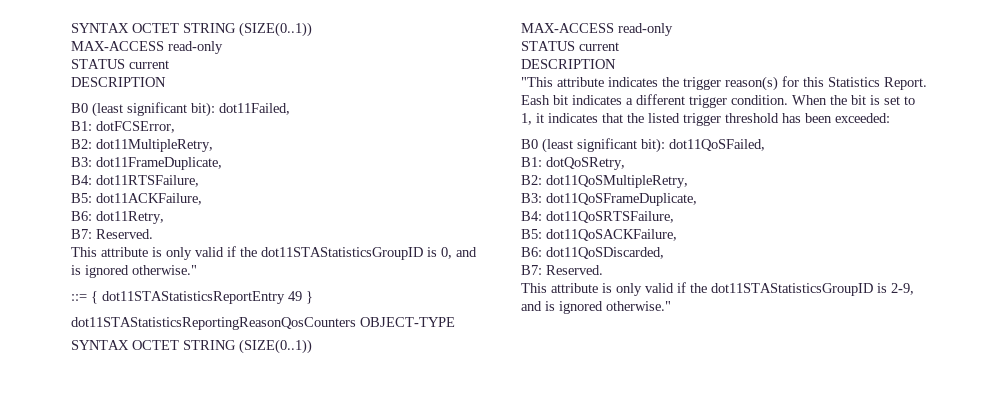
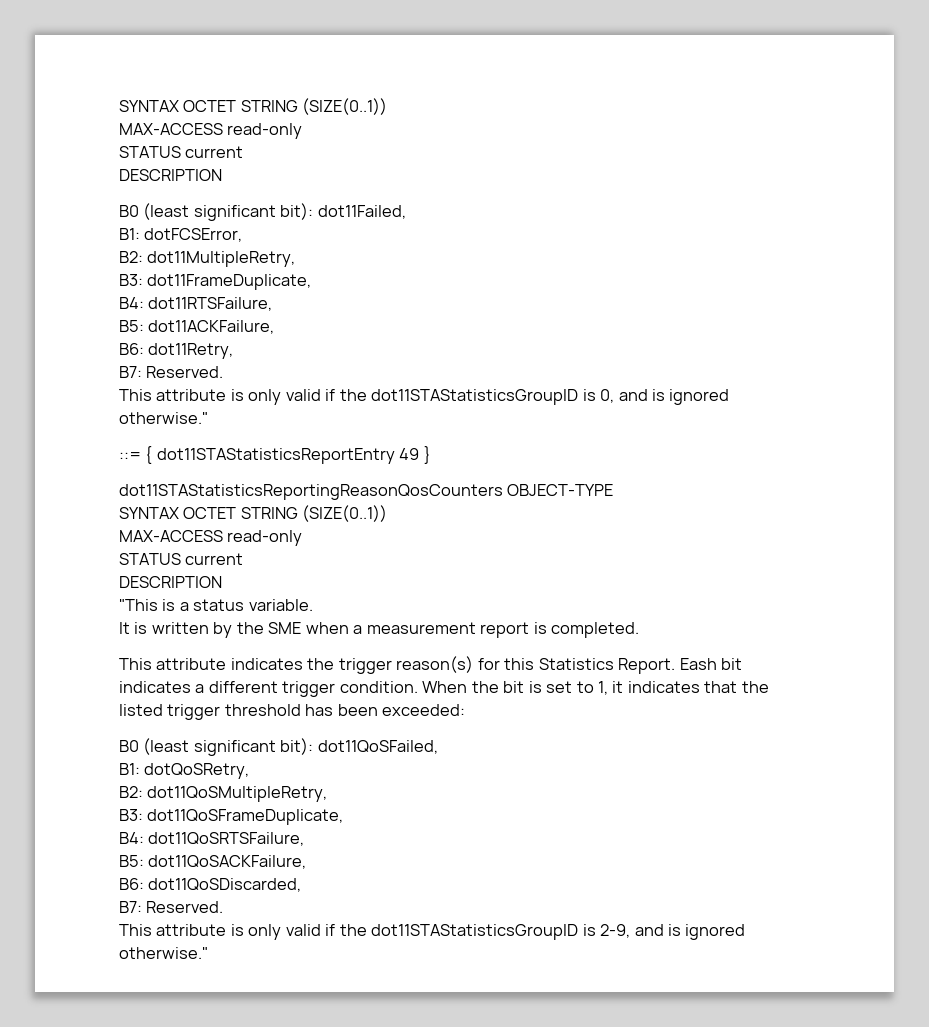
- "This attribute indicates the trigger reason(s) for this Statistics Report.
+ "This is a status variable.
+ It is written by the SME when a measurement report is completed.
+ This attribute indicates the trigger reason(s) for this Statistics Report.

